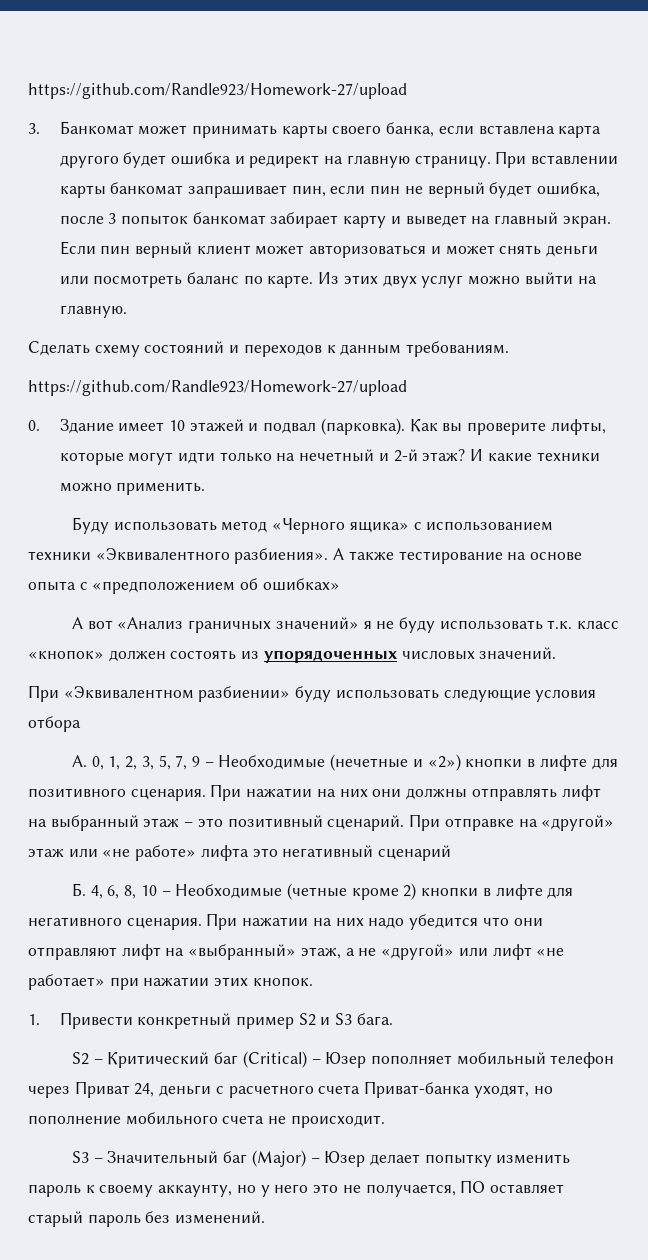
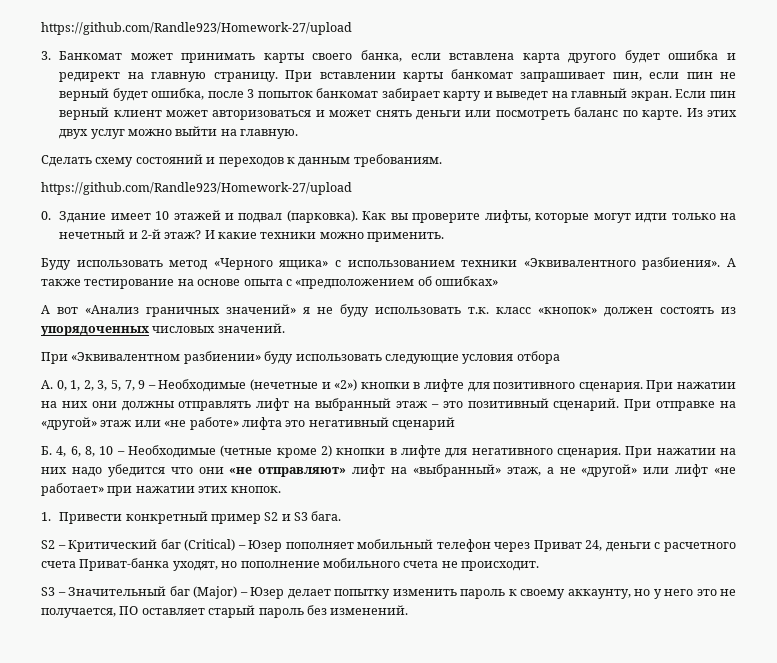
- При нажатии на них надо убедится что они отправляют лифт на «выбранный» этаж, а не «другой» или лифт «не работает» при нажатии этих кнопок.
+ При нажатии на них надо убедится что они «не отправляют» лифт на «выбранный» этаж, а не «другой» или лифт «не работает» при нажатии этих кнопок.

